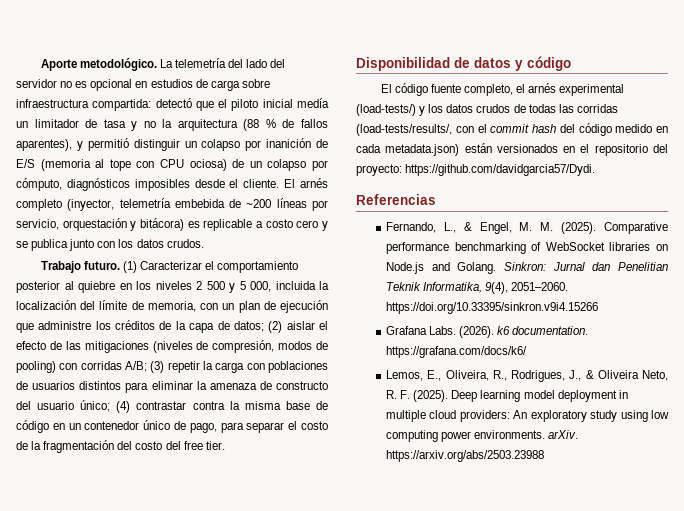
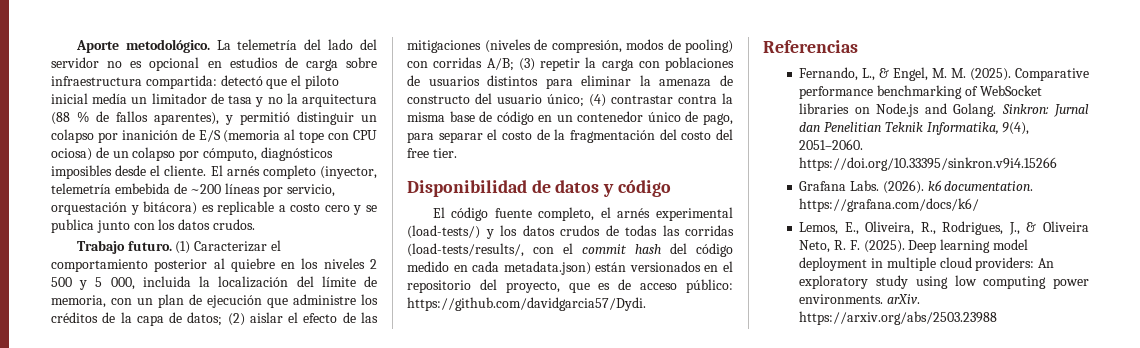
- El código fuente completo, el arnés experimental (load-tests/) y los datos crudos de todas las corridas (load-tests/results/, con el commit hash del código medido en cada metadata.json) están versionados en el repositorio del proyecto: https://github.com/davidgarcia57/Dydi.
+ El código fuente completo, el arnés experimental (load-tests/) y los datos crudos de todas las corridas (load-tests/results/, con el commit hash del código medido en cada metadata.json) están versionados en el repositorio del proyecto, que es de acceso público: https://github.com/davidgarcia57/Dydi.

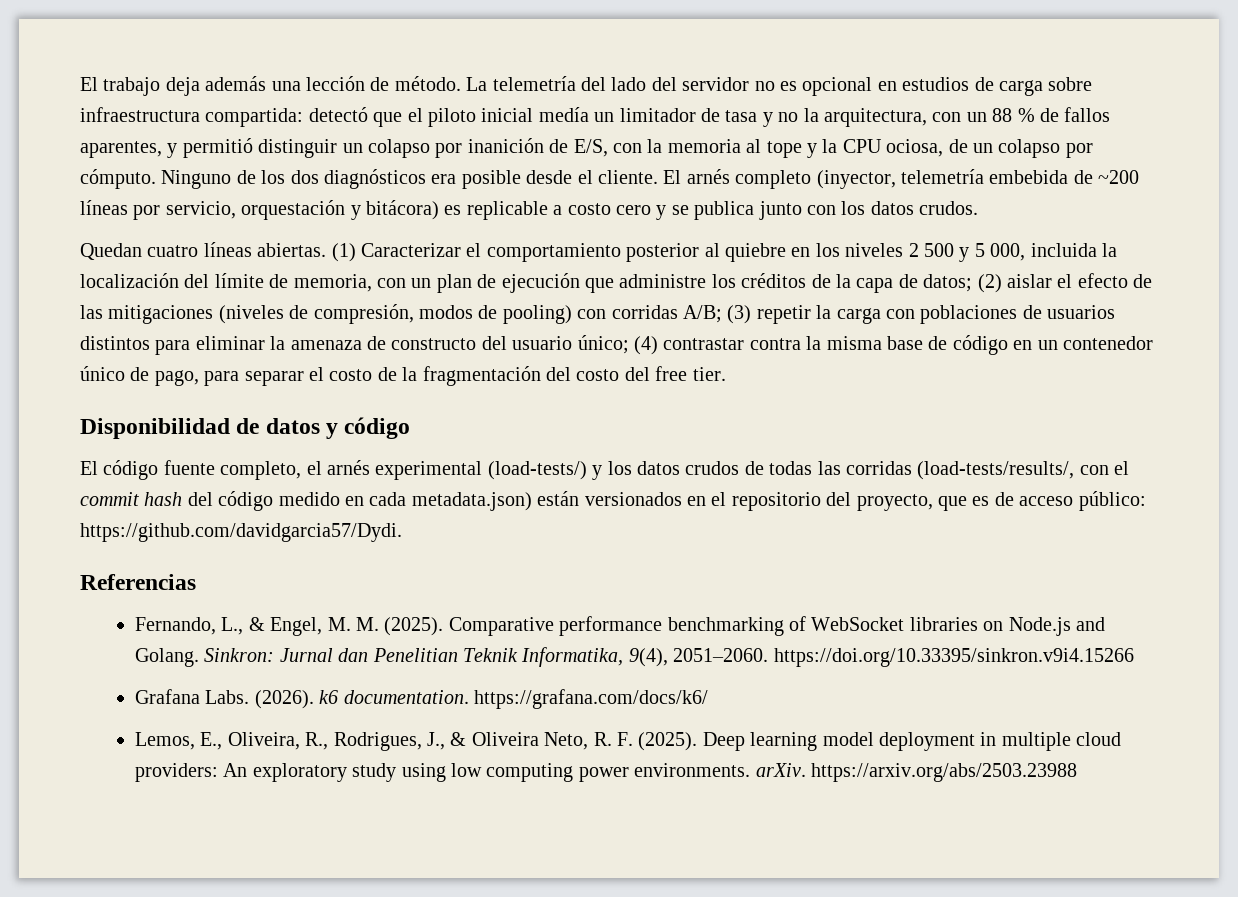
- Aporte metodológico.
+ El trabajo deja además una lección de método.
- La telemetría del lado del servidor no es opcional en estudios de carga sobre infraestructura compartida: detectó que el piloto inicial medía un limitador de tasa y no la arquitectura (88 % de fallos aparentes), y permitió distinguir un colapso por inanición de E/S (memoria al tope con CPU ociosa) de un colapso por cómputo, diagnósticos imposibles desde el cliente.
+ La telemetría del lado del servidor no es opcional en estudios de carga sobre infraestructura compartida: detectó que el piloto inicial medía un limitador de tasa y no la arquitectura, con un 88 % de fallos aparentes, y permitió distinguir un colapso por inanición de E/S, con la memoria al tope y la CPU ociosa, de un colapso por cómputo. Ninguno de los dos diagnósticos era posible desde el cliente.
- Trabajo futuro.
+ Quedan cuatro líneas abiertas.

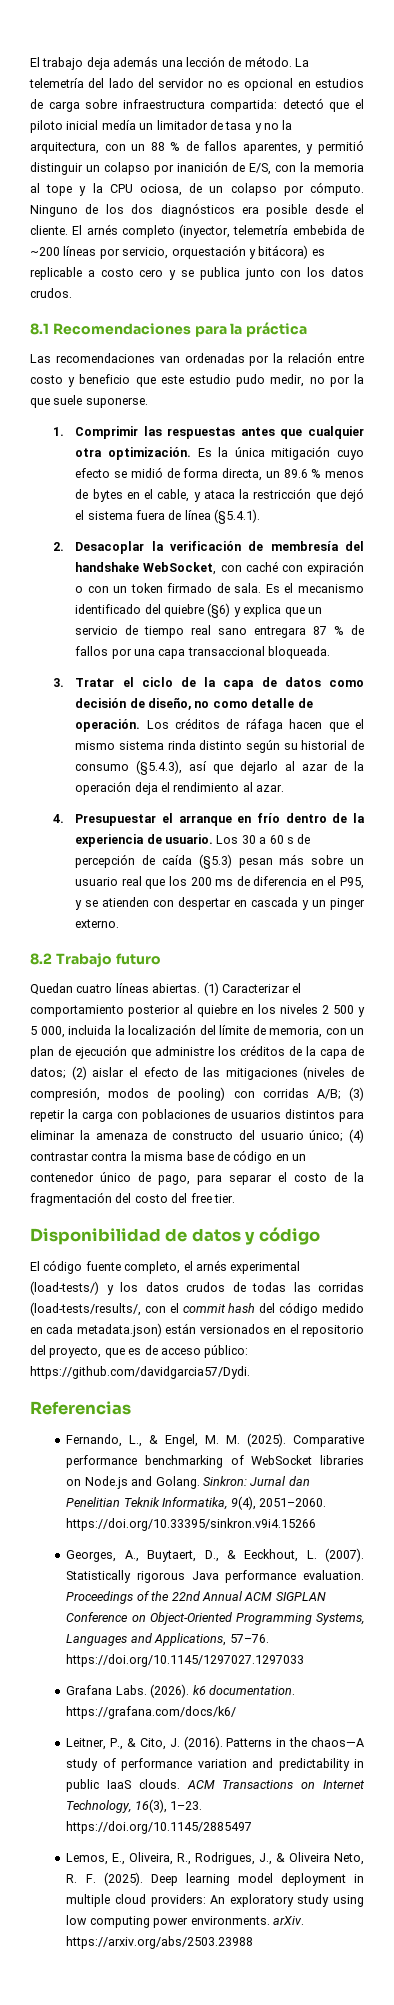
+ 8.1 Recomendaciones para la práctica
+ Las recomendaciones van ordenadas por la relación entre costo y beneficio que este estudio pudo medir, no por la que suele suponerse.
+ 1. Comprimir las respuestas antes que cualquier otra optimización. Es la única mitigación cuyo efecto se midió de forma directa, un 89.6 % menos de bytes en el cable, y ataca la restricción que dejó el sistema fuera de línea (§5.4.1).
+ 2. Desacoplar la verificación de membresía del handshake WebSocket, con caché con expiración o con un token firmado de sala. Es el mecanismo identificado del quiebre (§6) y explica que un servicio de tiempo real sano entregara 87 % de fallos por una capa transaccional bloqueada.
+ 3. Tratar el ciclo de la capa de datos como decisión de diseño, no como detalle de operación. Los créditos de ráfaga hacen que el mismo sistema rinda distinto según su historial de consumo (§5.4.3), así que dejarlo al azar de la operación deja el rendimiento al azar.
+ 4. Presupuestar el arranque en frío dentro de la experiencia de usuario. Los 30 a 60 s de percepción de caída (§5.3) pesan más sobre un usuario real que los 200 ms de diferencia en el P95, y se atienden con despertar en cascada y un pinger externo.
+ 8.2 Trabajo futuro
+ Georges, A., Buytaert, D., & Eeckhout, L. (2007). Statistically rigorous Java performance evaluation. Proceedings of the 22nd Annual ACM SIGPLAN Conference on Object-Oriented Programming Systems, Languages and Applications, 57–76. https://doi.org/10.1145/1297027.1297033
+ Leitner, P., & Cito, J. (2016). Patterns in the chaos—A study of performance variation and predictability in public IaaS clouds. ACM Transactions on Internet Technology, 16(3), 1–23. https://doi.org/10.1145/2885497

